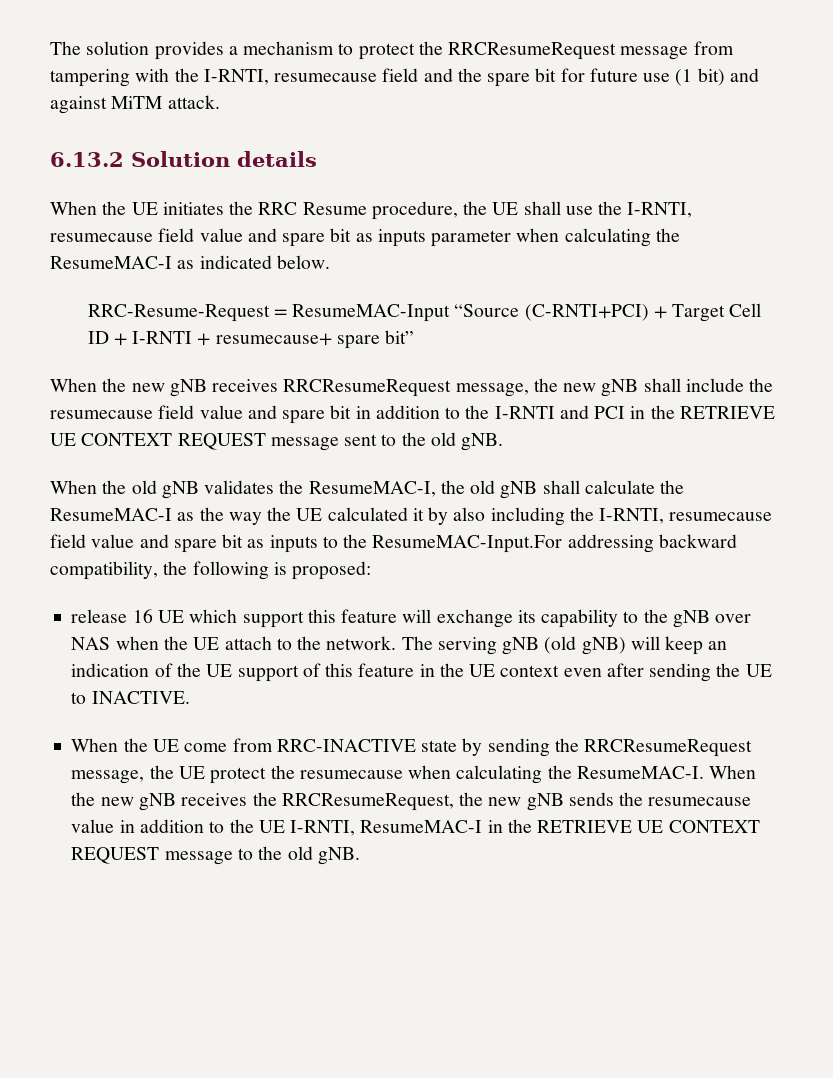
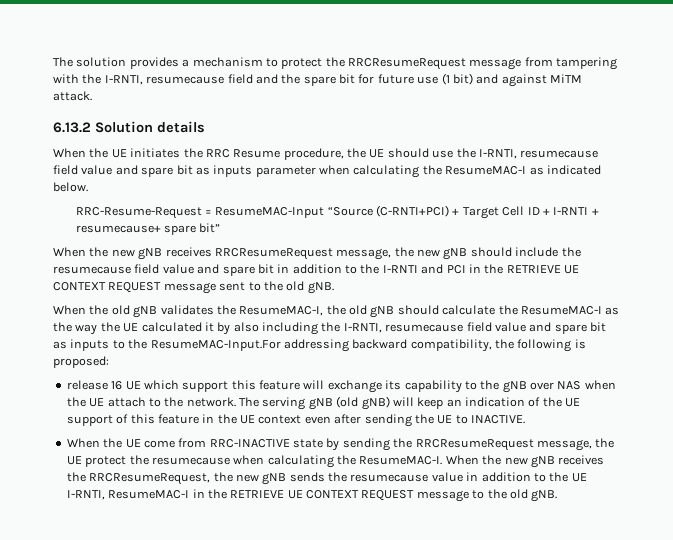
- When the UE initiates the RRC Resume procedure, the UE shall use the I-RNTI, resumecause field value and spare bit as inputs parameter when calculating the ResumeMAC-I as indicated below.
+ When the UE initiates the RRC Resume procedure, the UE should use the I-RNTI, resumecause field value and spare bit as inputs parameter when calculating the ResumeMAC-I as indicated below.
- When the new gNB receives RRCResumeRequest message, the new gNB shall include the resumecause field value and spare bit in addition to the I-RNTI and PCI in the RETRIEVE UE CONTEXT REQUEST message sent to the old gNB.
+ When the new gNB receives RRCResumeRequest message, the new gNB should include the resumecause field value and spare bit in addition to the I-RNTI and PCI in the RETRIEVE UE CONTEXT REQUEST message sent to the old gNB.
- When the old gNB validates the ResumeMAC-I, the old gNB shall calculate the ResumeMAC-I as the way the UE calculated it by also including the I-RNTI, resumecause field value and spare bit as inputs to the ResumeMAC-Input.For addressing backward compatibility, the following is proposed:
+ When the old gNB validates the ResumeMAC-I, the old gNB should calculate the ResumeMAC-I as the way the UE calculated it by also including the I-RNTI, resumecause field value and spare bit as inputs to the ResumeMAC-Input.For addressing backward compatibility, the following is proposed:

